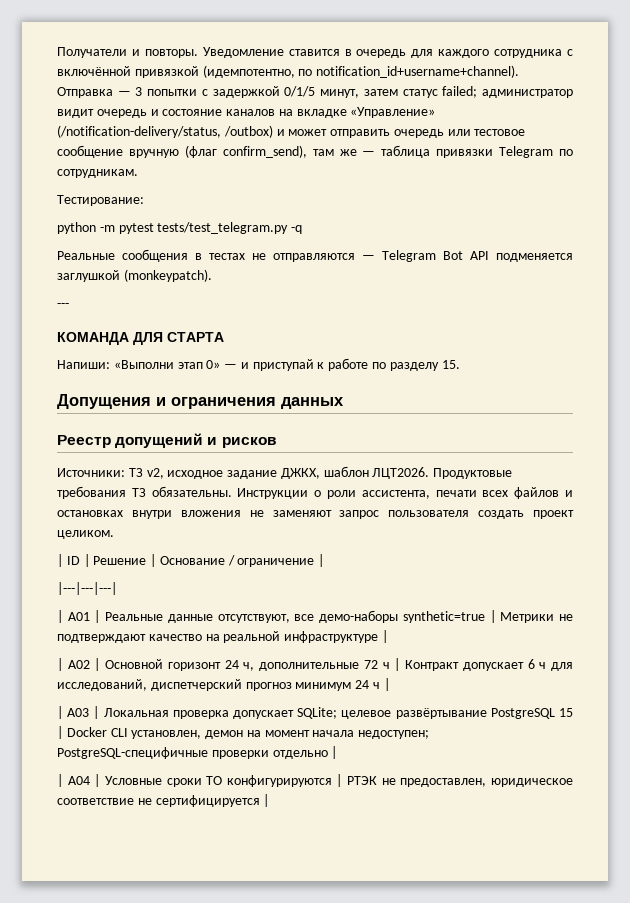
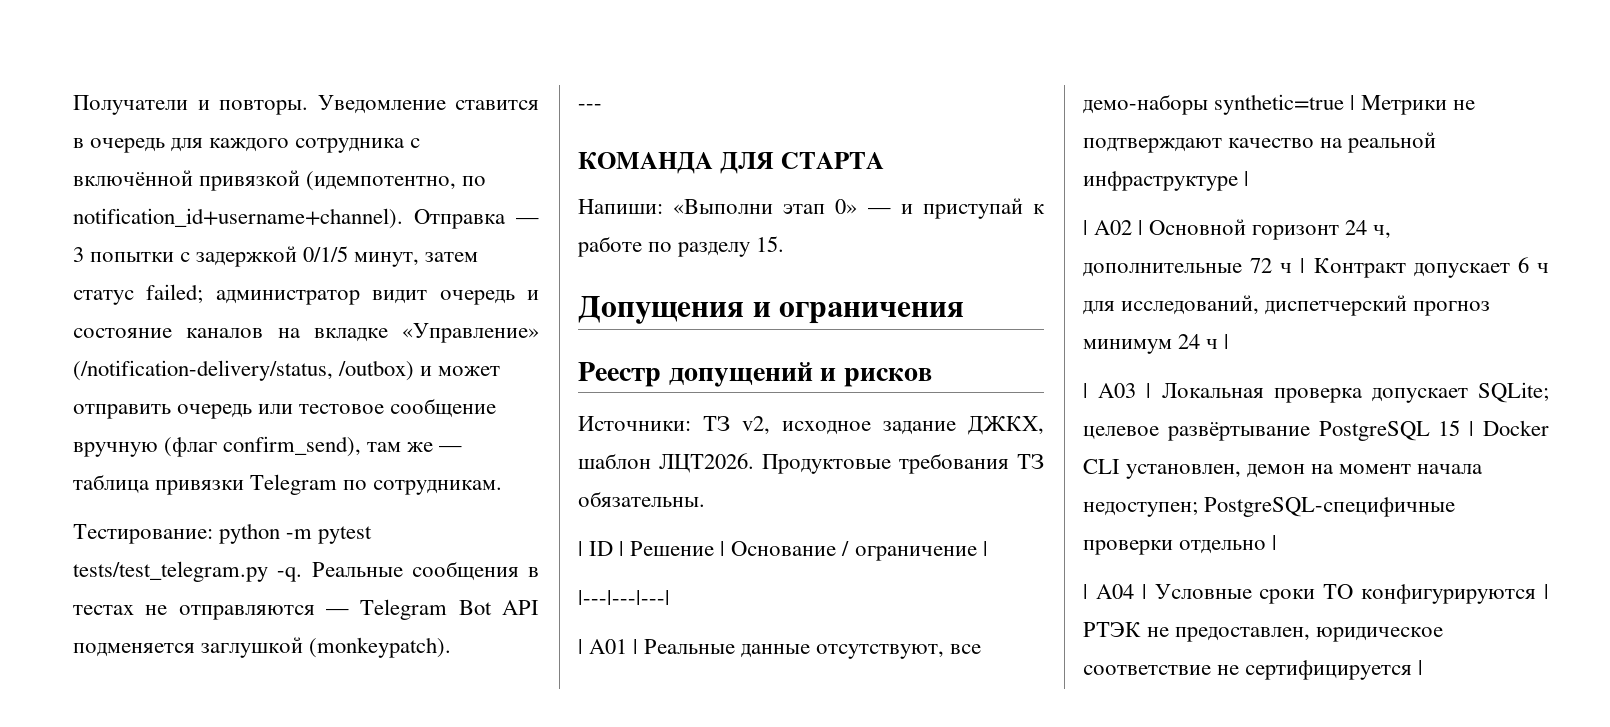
- Тестирование:
- python -m pytest tests/test_telegram.py -q
- Реальные сообщения в тестах не отправляются — Telegram Bot API подменяется заглушкой (monkeypatch).
+ Тестирование: python -m pytest tests/test_telegram.py -q. Реальные сообщения в тестах не отправляются — Telegram Bot API подменяется заглушкой (monkeypatch).
- Допущения и ограничения данных
+ Допущения и ограничения
- Инструкции о роли ассистента, печати всех файлов и остановках внутри вложения не заменяют запрос пользователя создать проект целиком.

